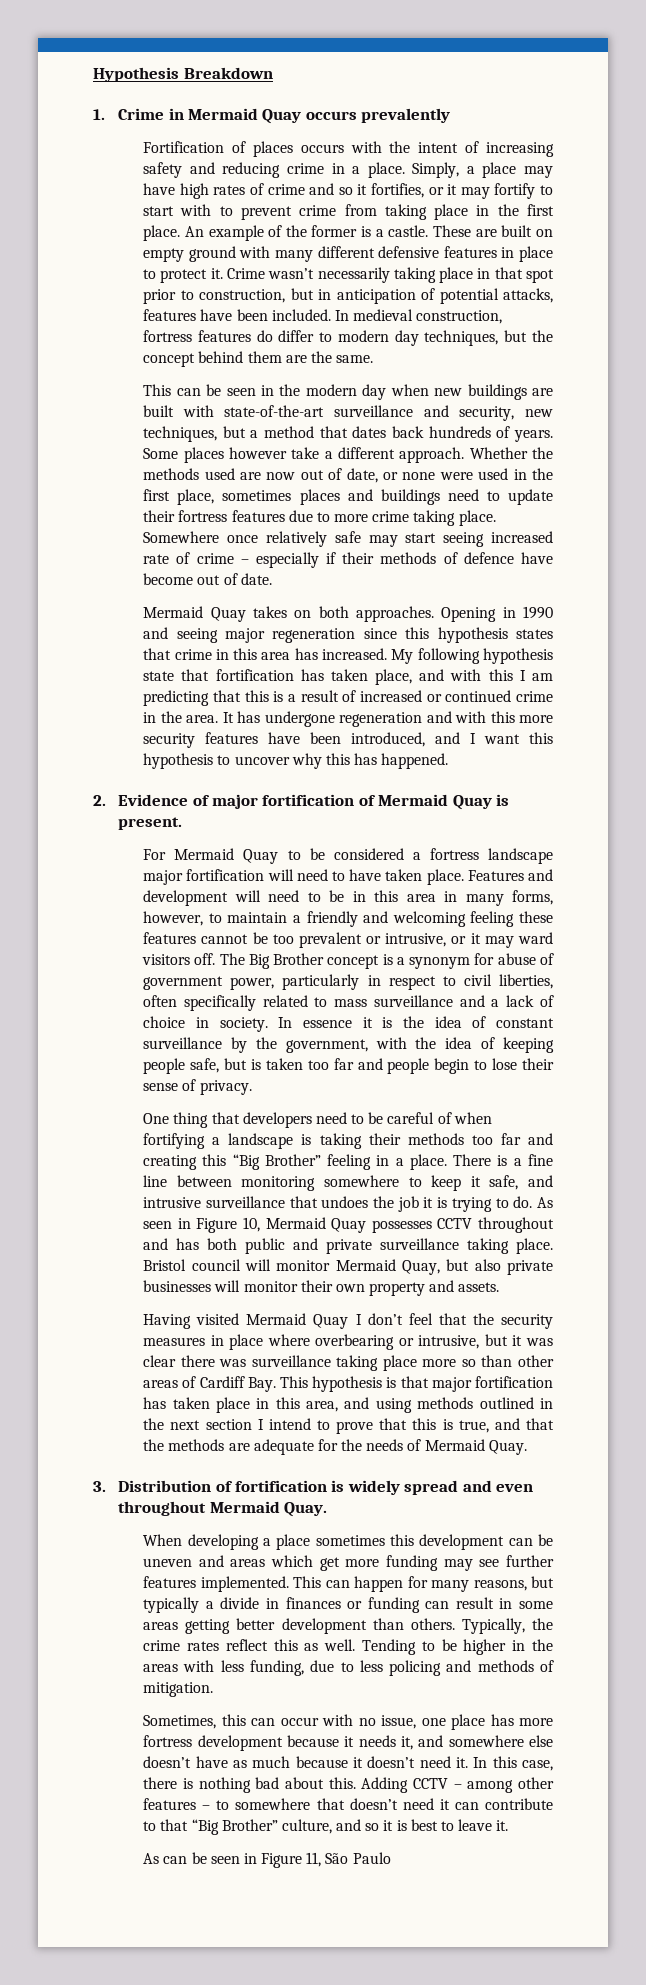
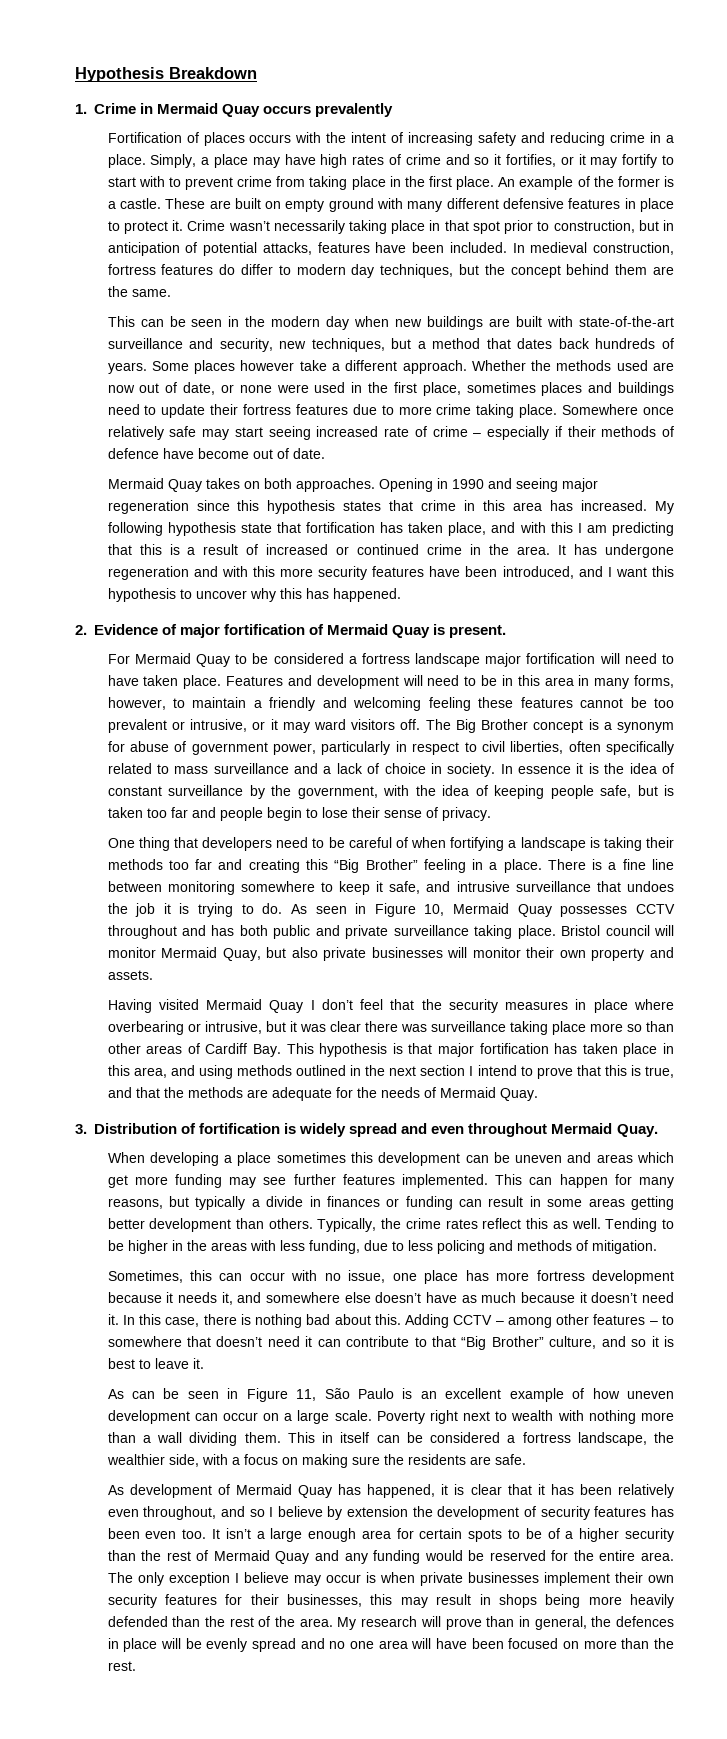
- As can be seen in Figure 11, São Paulo
+ As can be seen in Figure 11, São Paulo is an excellent example of how uneven development can occur on a large scale. Poverty right next to wealth with nothing more than a wall dividing them. This in itself can be considered a fortress landscape, the wealthier side, with a focus on making sure the residents are safe.
+ As development of Mermaid Quay has happened, it is clear that it has been relatively even throughout, and so I believe by extension the development of security features has been even too. It isn’t a large enough area for certain spots to be of a higher security than the rest of Mermaid Quay and any funding would be reserved for the entire area. The only exception I believe may occur is when private businesses implement their own security features for their businesses, this may result in shops being more heavily defended than the rest of the area. My research will prove than in general, the defences in place will be evenly spread and no one area will have been focused on more than the rest.

